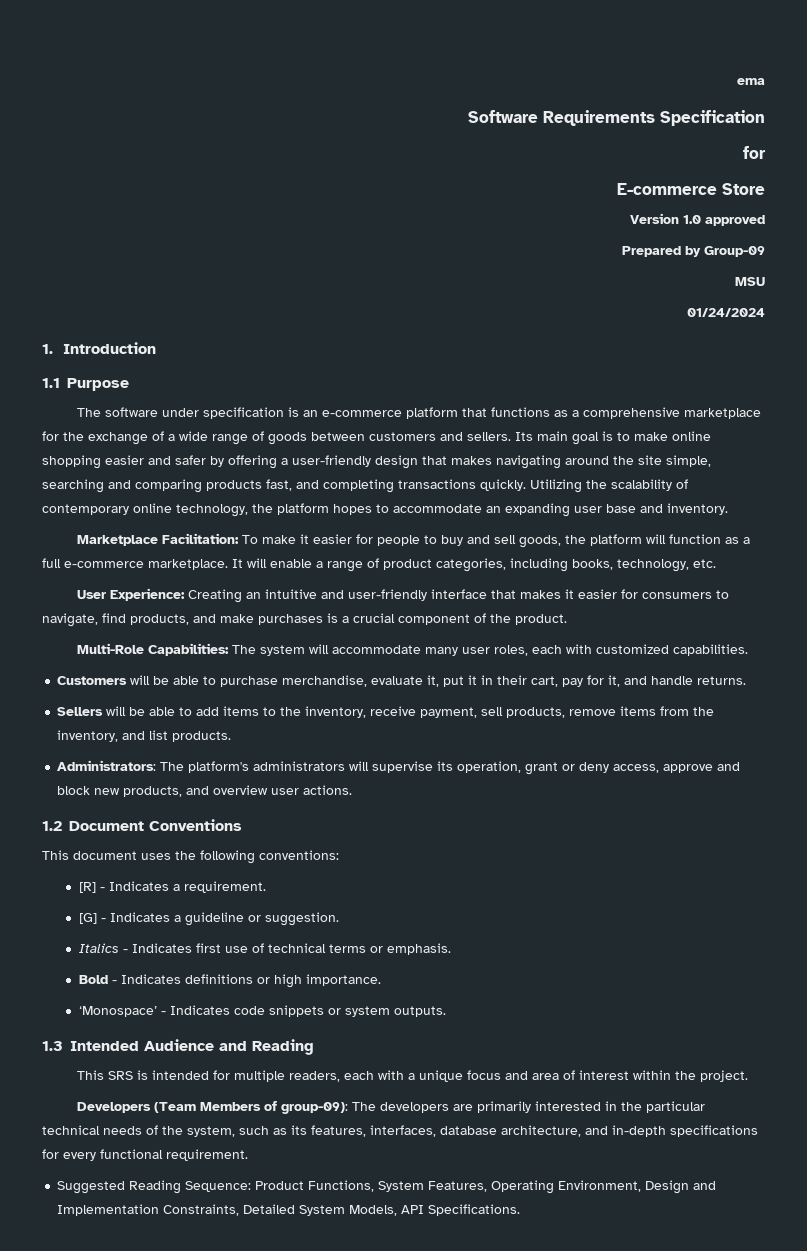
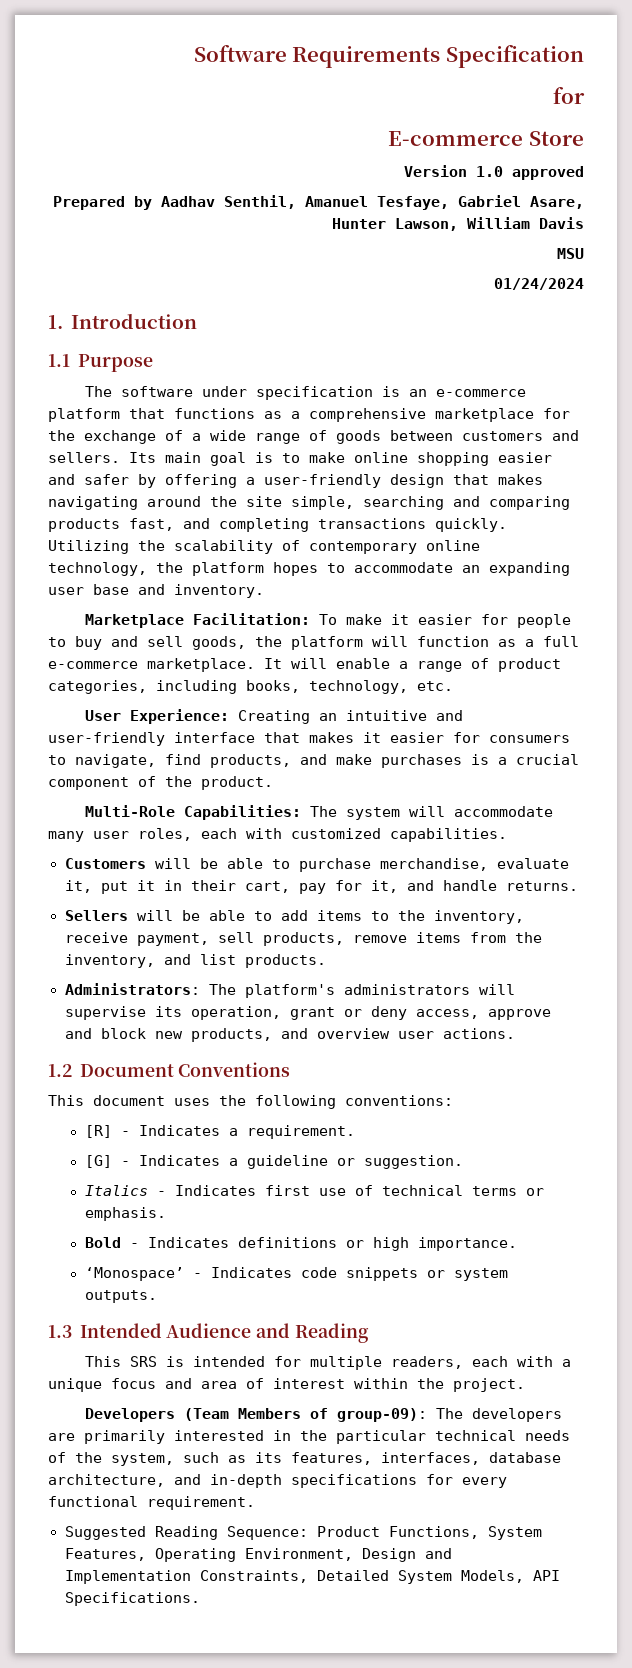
- ema
- Prepared by Group-09
+ Prepared by Aadhav Senthil, Amanuel Tesfaye, Gabriel Asare, Hunter Lawson, William Davis

